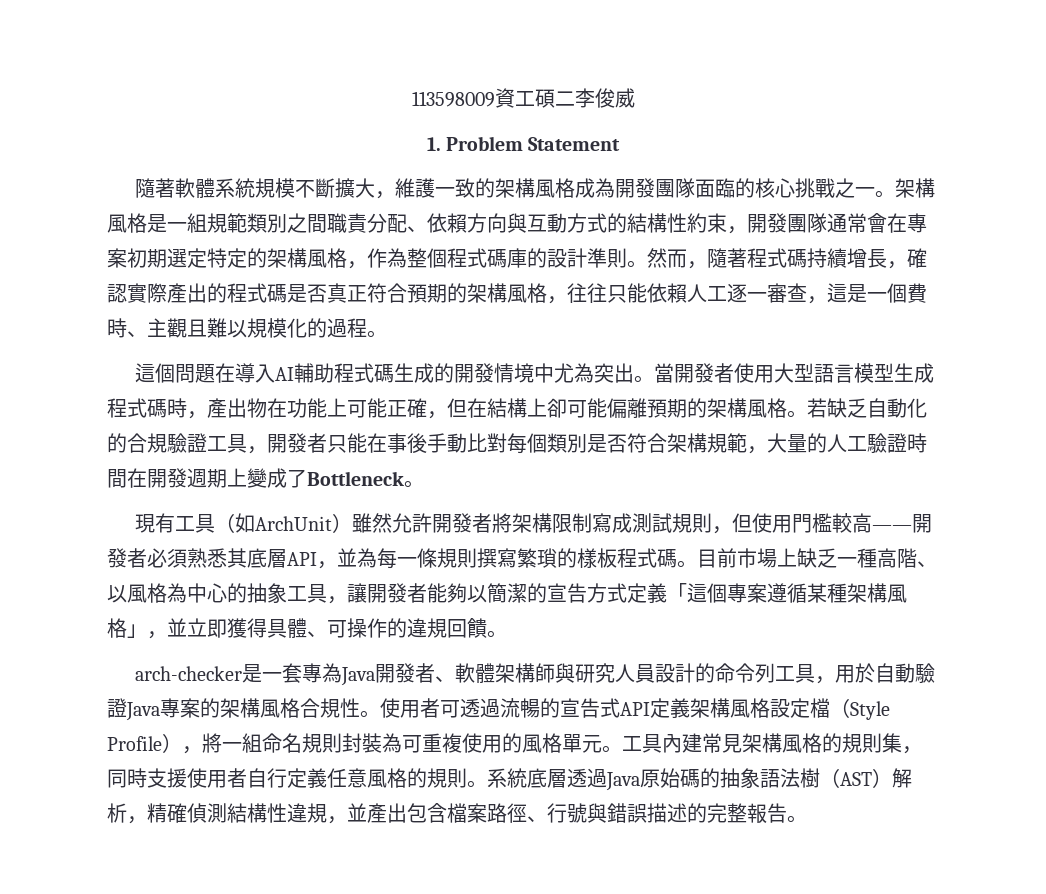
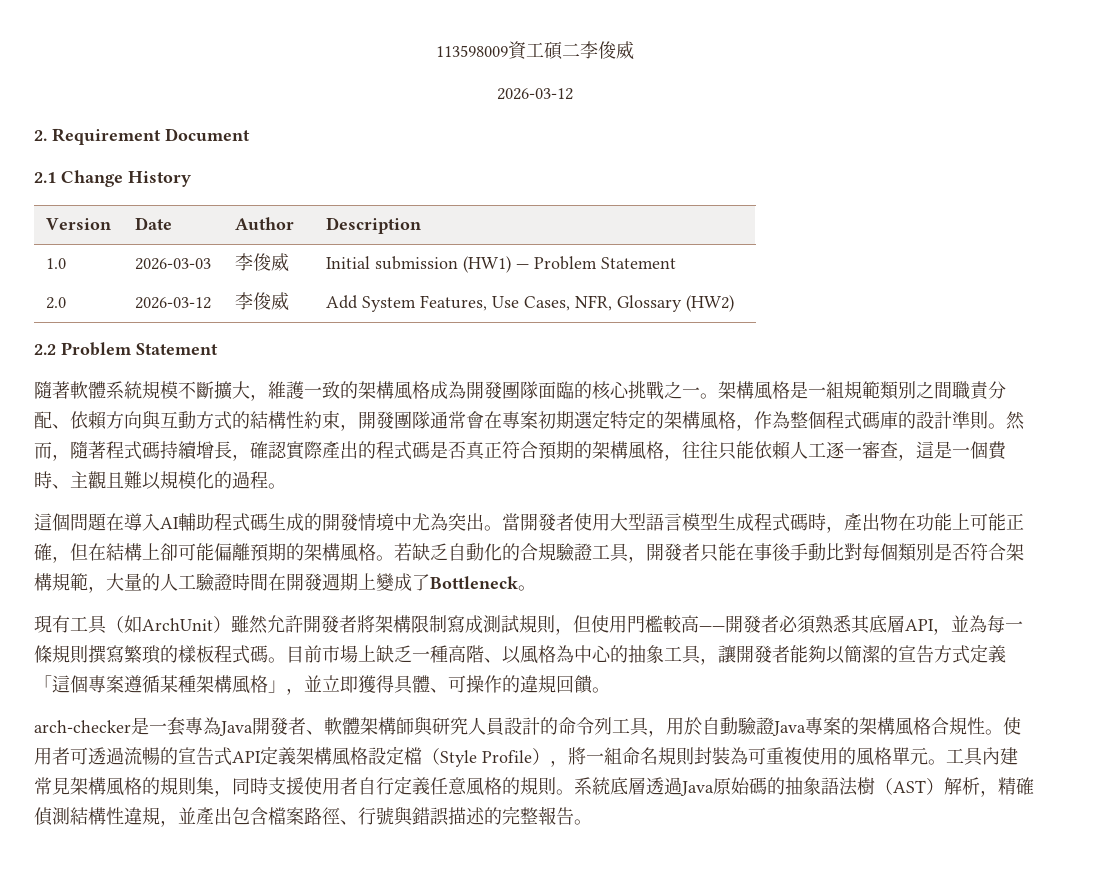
  113598009資工碩二李俊威
- 1. Problem Statement
+ 2026-03-12
+ 2. Requirement Document
+ 2.1 Change History
+ Version | Date | Author | Description
+ 1.0 | 2026-03-03 | 李俊威 | Initial submission (HW1) — Problem Statement
+ 2.0 | 2026-03-12 | 李俊威 | Add System Features, Use Cases, NFR, Glossary (HW2)
+ 2.2 Problem Statement

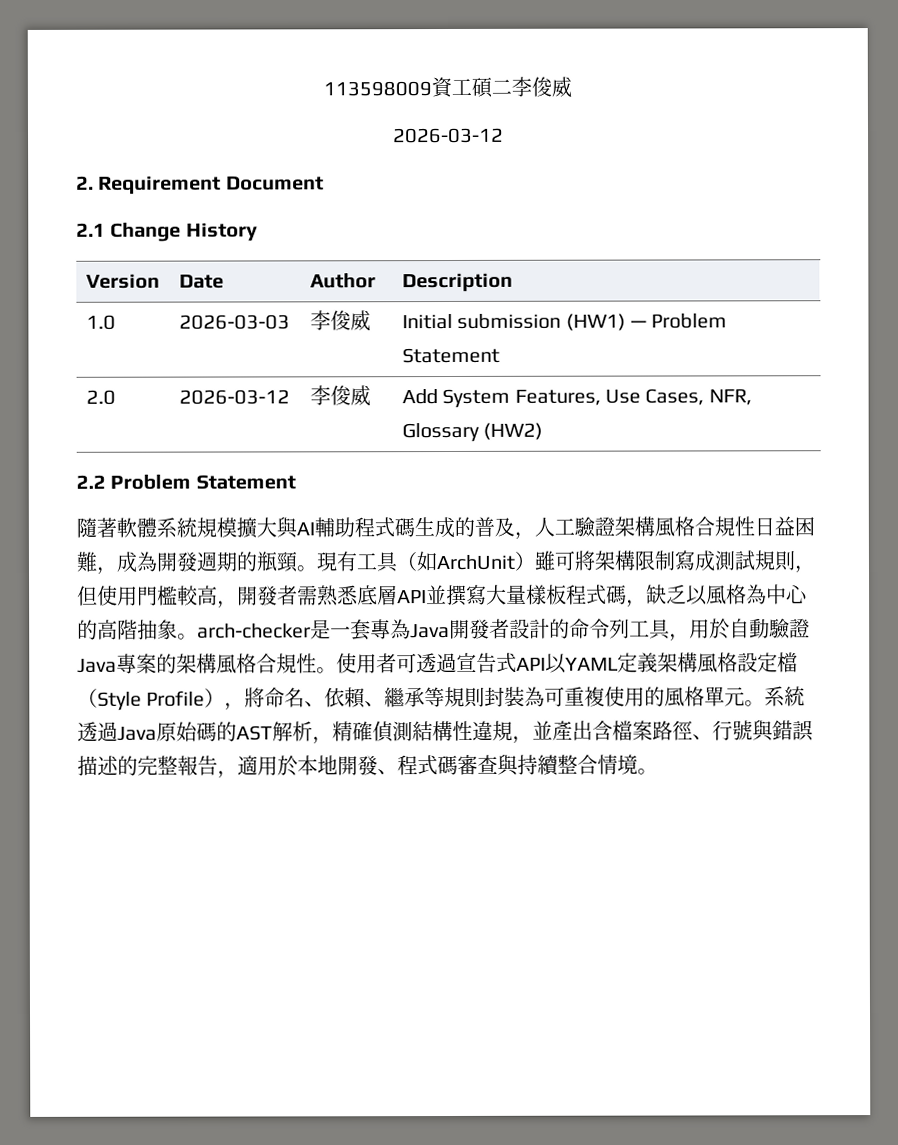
- 隨著軟體系統規模不斷擴大，維護一致的架構風格成為開發團隊面臨的核心挑戰之一。架構風格是一組規範類別之間職責分配、依賴方向與互動方式的結構性約束，開發團隊通常會在專案初期選定特定的架構風格，作為整個程式碼庫的設計準則。然而，隨著程式碼持續增長，確認實際產出的程式碼是否真正符合預期的架構風格，往往只能依賴人工逐一審查，這是一個費時、主觀且難以規模化的過程。
- 這個問題在導入AI輔助程式碼生成的開發情境中尤為突出。當開發者使用大型語言模型生成程式碼時，產出物在功能上可能正確，但在結構上卻可能偏離預期的架構風格。若缺乏自動化的合規驗證工具，開發者只能在事後手動比對每個類別是否符合架構規範，大量的人工驗證時間在開發週期上變成了Bottleneck。
- 現有工具（如ArchUnit）雖然允許開發者將架構限制寫成測試規則，但使用門檻較高——開發者必須熟悉其底層API，並為每一條規則撰寫繁瑣的樣板程式碼。目前市場上缺乏一種高階、以風格為中心的抽象工具，讓開發者能夠以簡潔的宣告方式定義「這個專案遵循某種架構風格」，並立即獲得具體、可操作的違規回饋。
- arch-checker是一套專為Java開發者、軟體架構師與研究人員設計的命令列工具，用於自動驗證Java專案的架構風格合規性。
+ 隨著軟體系統規模擴大與AI輔助程式碼生成的普及，人工驗證架構風格合規性日益困難，成為開發週期的瓶頸。現有工具（如ArchUnit）雖可將架構限制寫成測試規則，但使用門檻較高，開發者需熟悉底層API並撰寫大量樣板程式碼，缺乏以風格為中心的高階抽象。arch-checker是一套專為Java開發者設計的命令列工具，用於自動驗證Java專案的架構風格合規性。
- 使用者可透過流暢的宣告式API定義架構風格設定檔（Style Profile），將一組命名規則封裝為可重複使用的風格單元。
+ 使用者可透過宣告式API以YAML定義架構風格設定檔（Style Profile），將命名、依賴、繼承等規則封裝為可重複使用的風格單元。
- 工具內建常見架構風格的規則集，同時支援使用者自行定義任意風格的規則。系統底層透過Java原始碼的抽象語法樹（AST）解析，精確偵測結構性違規，並產出包含檔案路徑、行號與錯誤描述的完整報告。
+ 系統透過Java原始碼的AST解析，精確偵測結構性違規，並產出含檔案路徑、行號與錯誤描述的完整報告，適用於本地開發、程式碼審查與持續整合情境。

